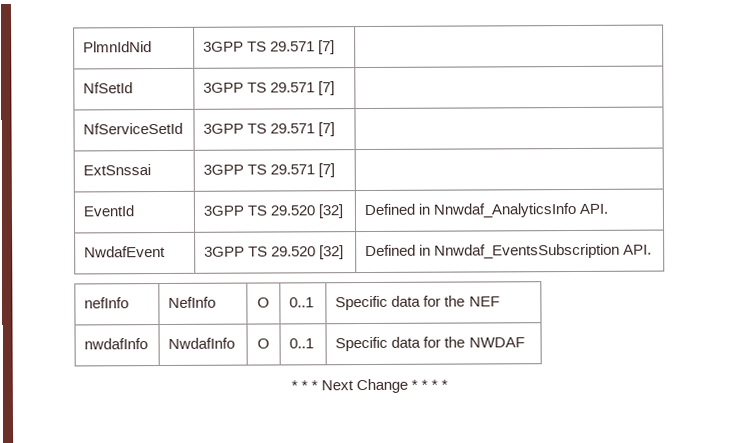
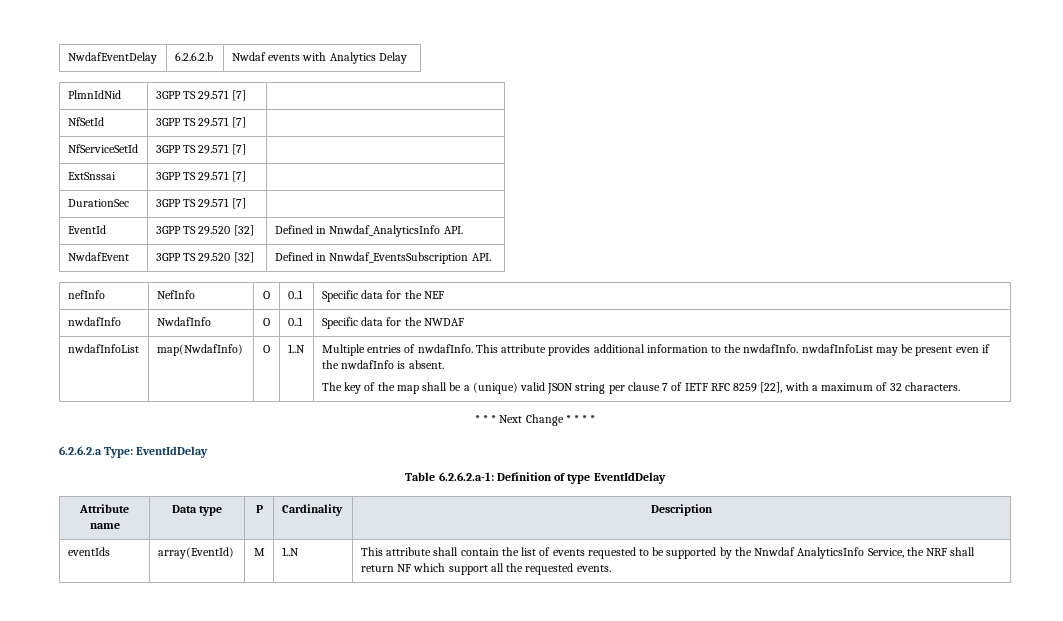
+ NwdafEventDelay | 6.2.6.2.b | Nwdaf events with Analytics Delay
+ DurationSec | 3GPP TS 29.571 [7] |
+ nwdafInfoList | map(NwdafInfo) | O | 1..N | Multiple entries of nwdafInfo. This attribute provides additional information to the nwdafInfo. nwdafInfoList may be present even if the nwdafInfo is absent.
+ The key of the map shall be a (unique) valid JSON string per clause 7 of IETF RFC 8259 [22], with a maximum of 32 characters.
+ 6.2.6.2.a Type: EventIdDelay
+ Table 6.2.6.2.a-1: Definition of type EventIdDelay
+ Attribute name | Data type | P | Cardinality | Description
+ eventIds | array(EventId) | M | 1..N | This attribute shall contain the list of events requested to be supported by the Nnwdaf AnalyticsInfo Service, the NRF shall return NF which support all the requested events.

